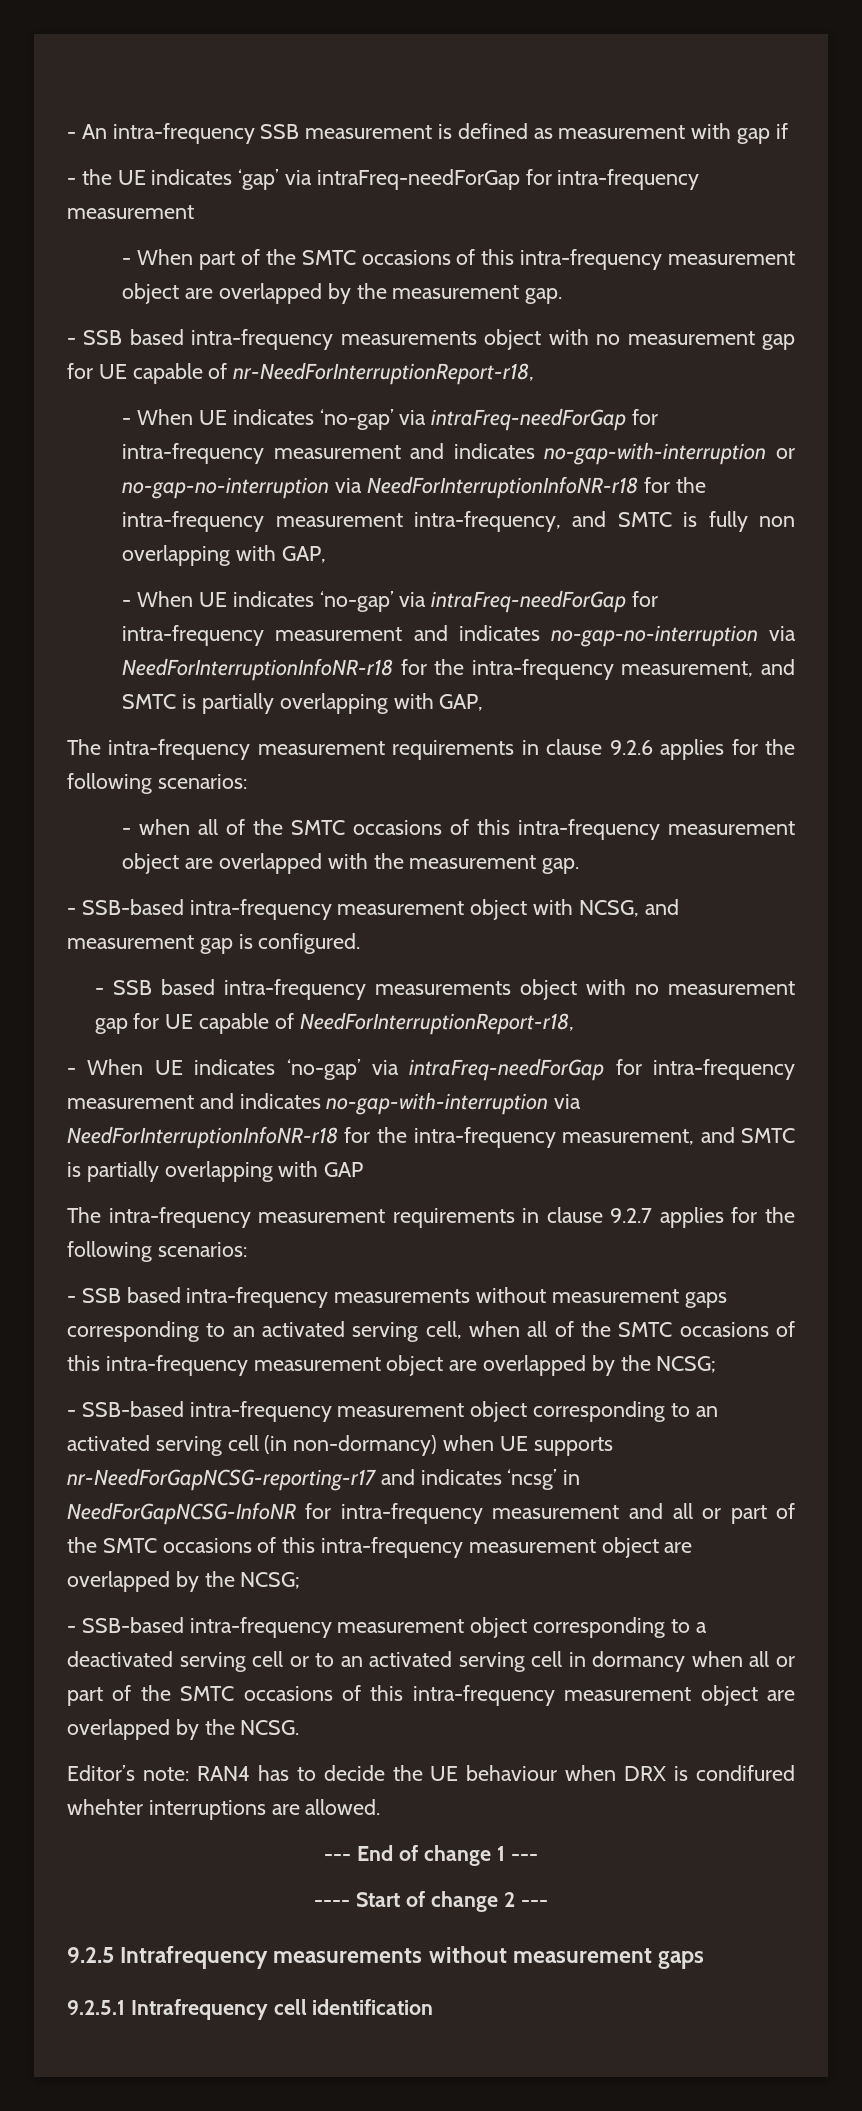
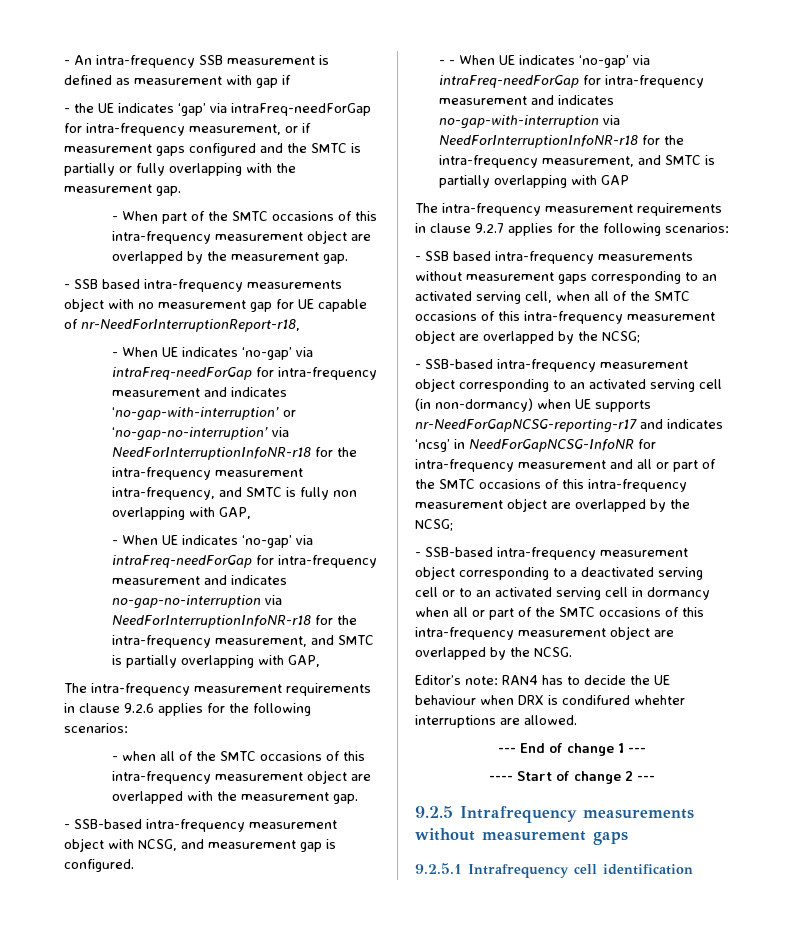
- - the UE indicates ‘gap’ via intraFreq-needForGap for intra-frequency measurement
+ - the UE indicates ‘gap’ via intraFreq-needForGap for intra-frequency measurement, or if measurement gaps configured and the SMTC is partially or fully overlapping with the measurement gap.
- - When UE indicates ‘no-gap’ via intraFreq-needForGap for intra-frequency measurement and indicates no-gap-with-interruption or no-gap-no-interruption via NeedForInterruptionInfoNR-r18 for the intra-frequency measurement intra-frequency, and SMTC is fully non overlapping with GAP,
+ - When UE indicates ‘no-gap’ via intraFreq-needForGap for intra-frequency measurement and indicates ‘no-gap-with-interruption’ or ‘no-gap-no-interruption’ via NeedForInterruptionInfoNR-r18 for the intra-frequency measurement intra-frequency, and SMTC is fully non overlapping with GAP,
- - SSB based intra-frequency measurements object with no measurement gap for UE capable of NeedForInterruptionReport-r18,
- - When UE indicates ‘no-gap’ via intraFreq-needForGap for intra-frequency measurement and indicates no-gap-with-interruption via NeedForInterruptionInfoNR-r18 for the intra-frequency measurement, and SMTC is partially overlapping with GAP
+ - - When UE indicates ‘no-gap’ via intraFreq-needForGap for intra-frequency measurement and indicates no-gap-with-interruption via NeedForInterruptionInfoNR-r18 for the intra-frequency measurement, and SMTC is partially overlapping with GAP

